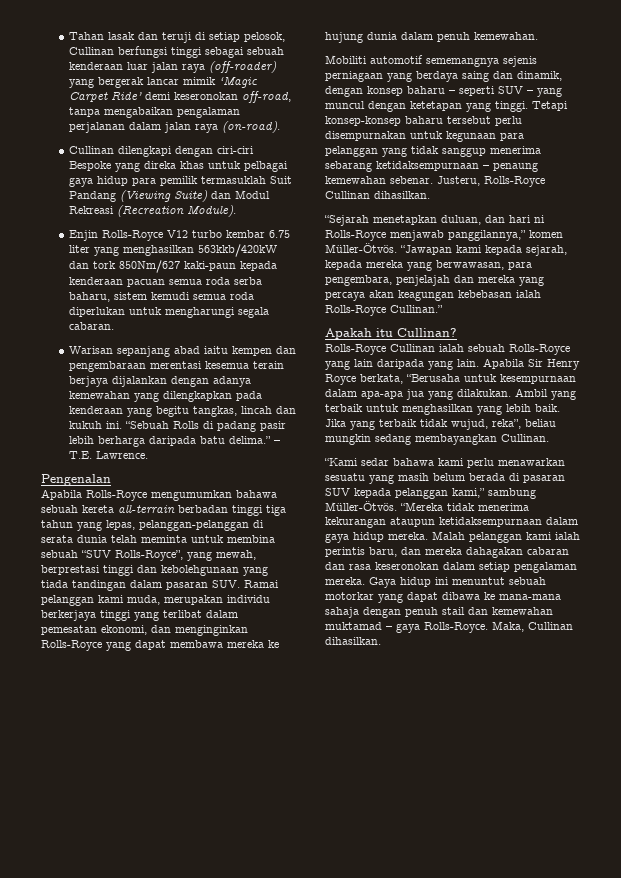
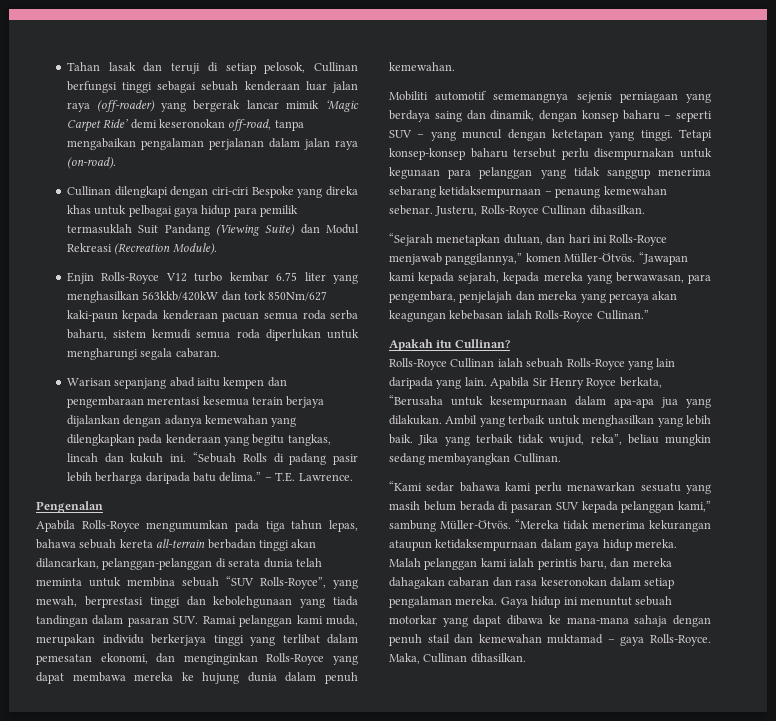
- Apabila Rolls-Royce mengumumkan bahawa sebuah kereta all-terrain berbadan tinggi tiga tahun yang lepas, pelanggan-pelanggan di serata dunia telah meminta untuk membina sebuah “SUV Rolls-Royce”, yang mewah, berprestasi tinggi dan kebolehgunaan yang tiada tandingan dalam pasaran SUV. Ramai pelanggan kami muda, merupakan individu berkerjaya tinggi yang terlibat dalam pemesatan ekonomi, dan menginginkan Rolls-Royce yang dapat membawa mereka ke hujung dunia dalam penuh kemewahan.
+ Apabila Rolls-Royce mengumumkan pada tiga tahun lepas, bahawa sebuah kereta all-terrain berbadan tinggi akan dilancarkan, pelanggan-pelanggan di serata dunia telah meminta untuk membina sebuah “SUV Rolls-Royce”, yang mewah, berprestasi tinggi dan kebolehgunaan yang tiada tandingan dalam pasaran SUV. Ramai pelanggan kami muda, merupakan individu berkerjaya tinggi yang terlibat dalam pemesatan ekonomi, dan menginginkan Rolls-Royce yang dapat membawa mereka ke hujung dunia dalam penuh kemewahan.
- “Sejarah menetapkan duluan, dan hari ni Rolls-Royce menjawab panggilannya,” komen Müller-Ötvös.
+ “Sejarah menetapkan duluan, dan hari ini Rolls-Royce menjawab panggilannya,” komen Müller-Ötvös.

